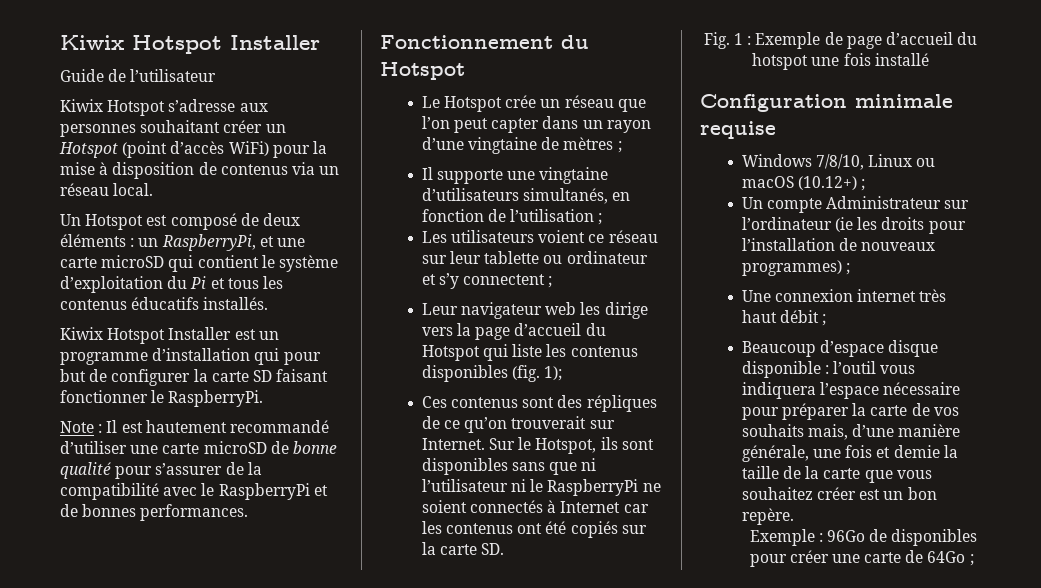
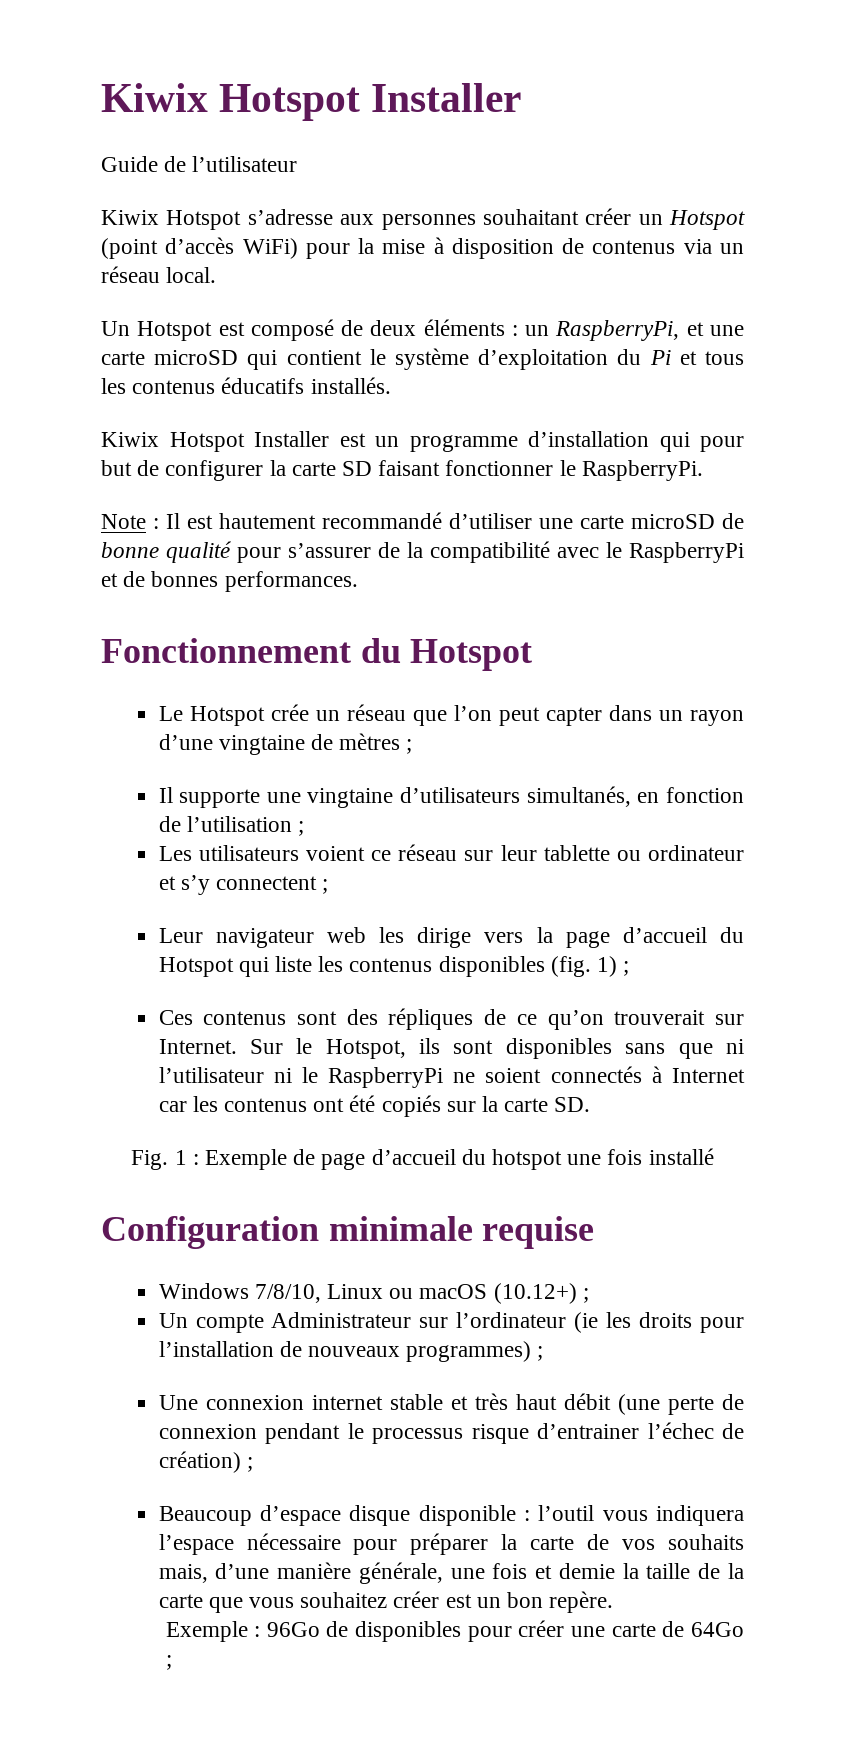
- Leur navigateur web les dirige vers la page d’accueil du Hotspot qui liste les contenus disponibles (fig. 1);
+ Leur navigateur web les dirige vers la page d’accueil du Hotspot qui liste les contenus disponibles (fig. 1) ;
- Une connexion internet très haut débit ;
+ Une connexion internet stable et très haut débit (une perte de connexion pendant le processus risque d’entrainer l’échec de création) ;

